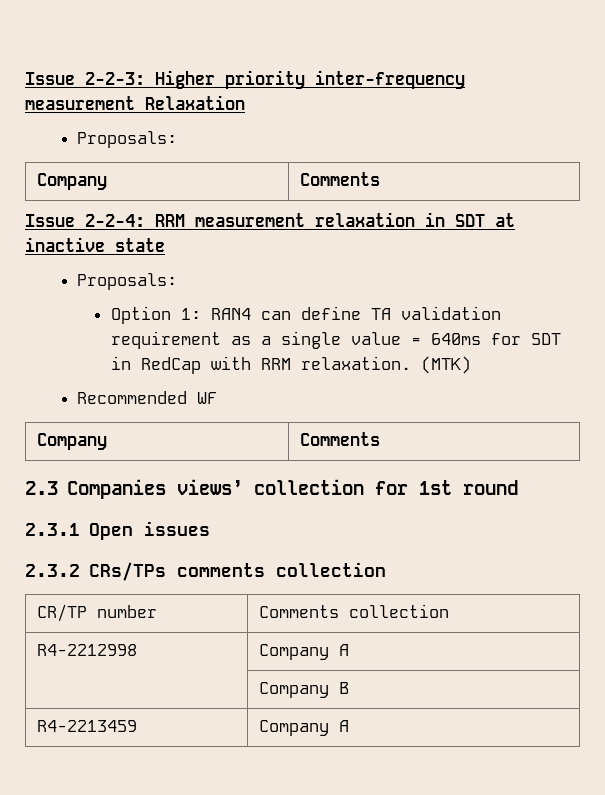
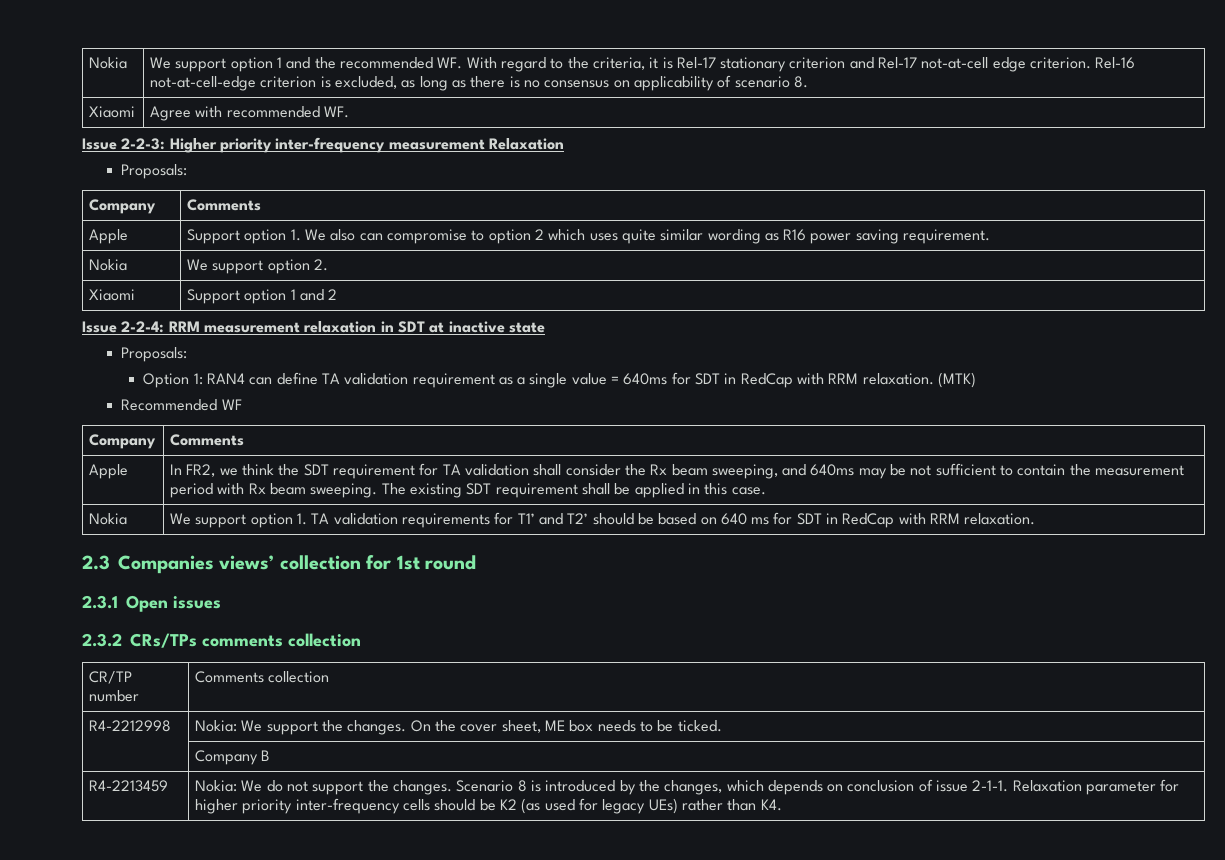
+ Nokia | We support option 1 and the recommended WF. With regard to the criteria, it is Rel-17 stationary criterion and Rel-17 not-at-cell edge criterion. Rel-16 not-at-cell-edge criterion is excluded, as long as there is no consensus on applicability of scenario 8.
+ Xiaomi | Agree with recommended WF.
+ Apple | Support option 1. We also can compromise to option 2 which uses quite similar wording as R16 power saving requirement.
+ Nokia | We support option 2.
+ Xiaomi | Support option 1 and 2
+ Apple | In FR2, we think the SDT requirement for TA validation shall consider the Rx beam sweeping, and 640ms may be not sufficient to contain the measurement period with Rx beam sweeping. The existing SDT requirement shall be applied in this case.
+ Nokia | We support option 1. TA validation requirements for T1’ and T2’ should be based on 640 ms for SDT in RedCap with RRM relaxation.
- R4-2212998 | Company A
+ R4-2212998 | Nokia: We support the changes. On the cover sheet, ME box needs to be ticked.
  | Company B
- R4-2213459 | Company A
+ R4-2213459 | Nokia: We do not support the changes. Scenario 8 is introduced by the changes, which depends on conclusion of issue 2-1-1. Relaxation parameter for higher priority inter-frequency cells should be K2 (as used for legacy UEs) rather than K4.

